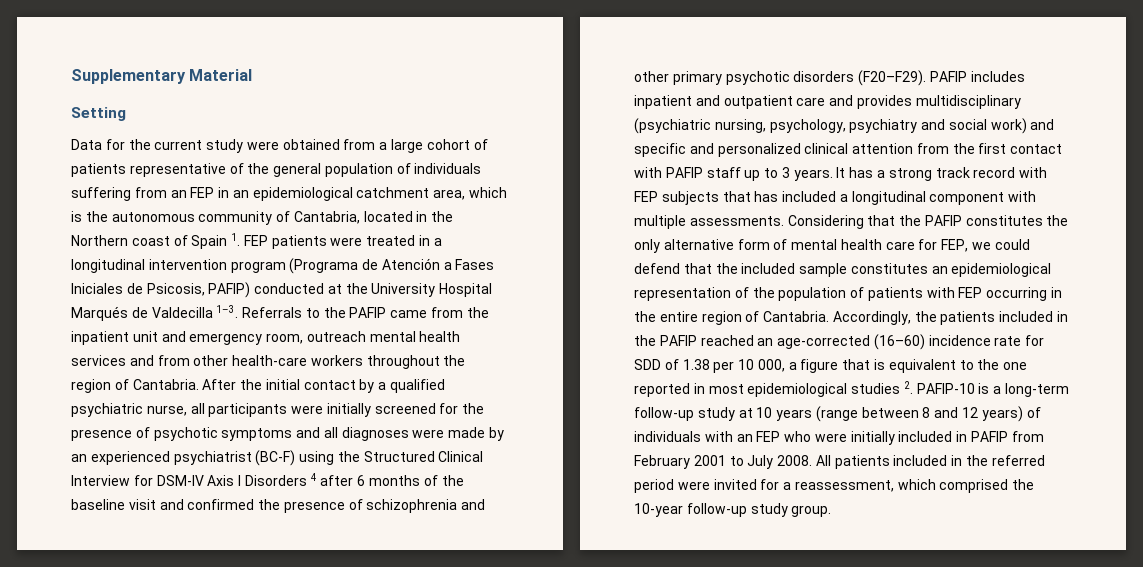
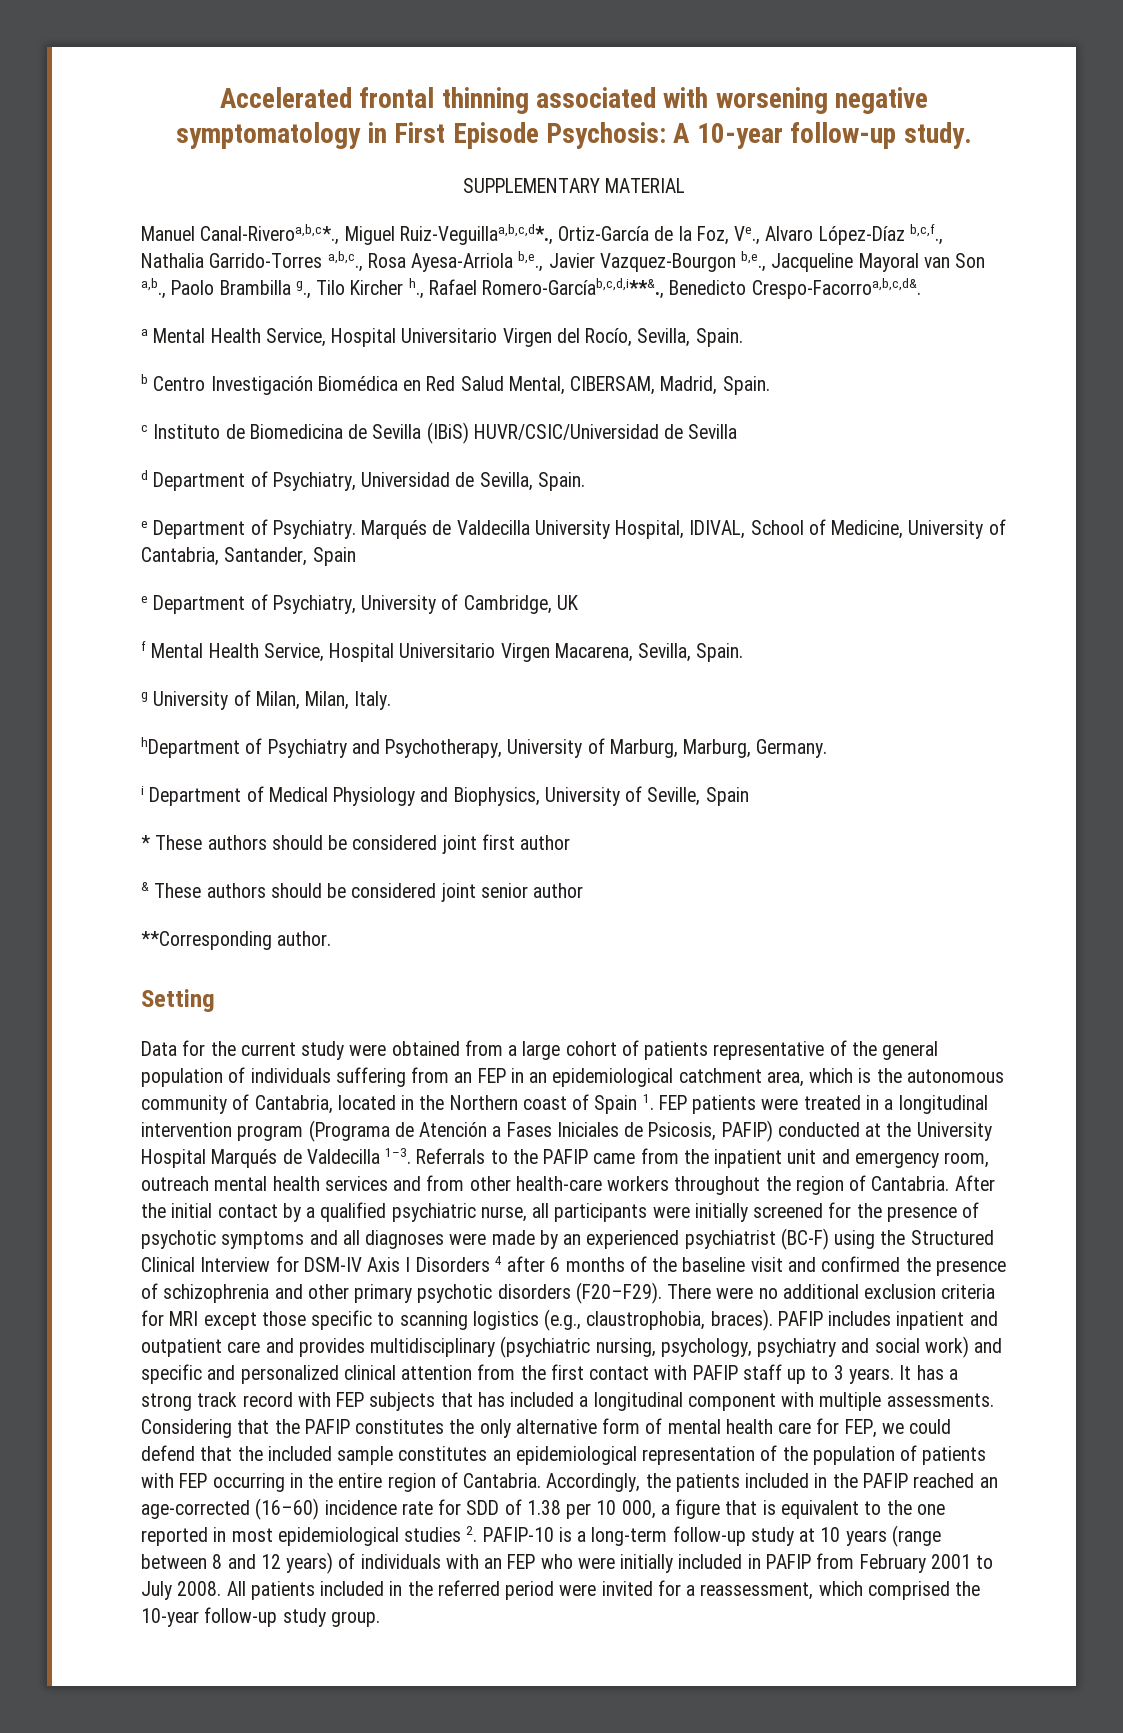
- Supplementary Material
+ Accelerated frontal thinning associated with worsening negative symptomatology in First Episode Psychosis: A 10-year follow-up study.
+ SUPPLEMENTARY MATERIAL
+ Manuel Canal-Riveroa,b,c*., Miguel Ruiz-Veguillaa,b,c,d*., Ortiz-García de la Foz, Ve., Alvaro López-Díaz b,c,f., Nathalia Garrido-Torres a,b,c., Rosa Ayesa-Arriola b,e., Javier Vazquez-Bourgon b,e., Jacqueline Mayoral van Son a,b., Paolo Brambilla g., Tilo Kircher h., Rafael Romero-Garcíab,c,d,i**&., Benedicto Crespo-Facorroa,b,c,d&.
+ a Mental Health Service, Hospital Universitario Virgen del Rocío, Sevilla, Spain.
+ b Centro Investigación Biomédica en Red Salud Mental, CIBERSAM, Madrid, Spain.
+ c Instituto de Biomedicina de Sevilla (IBiS) HUVR/CSIC/Universidad de Sevilla
+ d Department of Psychiatry, Universidad de Sevilla, Spain.
+ e Department of Psychiatry. Marqués de Valdecilla University Hospital, IDIVAL, School of Medicine, University of Cantabria, Santander, Spain
+ e Department of Psychiatry, University of Cambridge, UK
+ f Mental Health Service, Hospital Universitario Virgen Macarena, Sevilla, Spain.
+ g University of Milan, Milan, Italy.
+ hDepartment of Psychiatry and Psychotherapy, University of Marburg, Marburg, Germany.
+ i Department of Medical Physiology and Biophysics, University of Seville, Spain
+ * These authors should be considered joint first author
+ & These authors should be considered joint senior author
+ **Corresponding author.
+ There were no additional exclusion criteria for MRI except those specific to scanning logistics (e.g., claustrophobia, braces).

